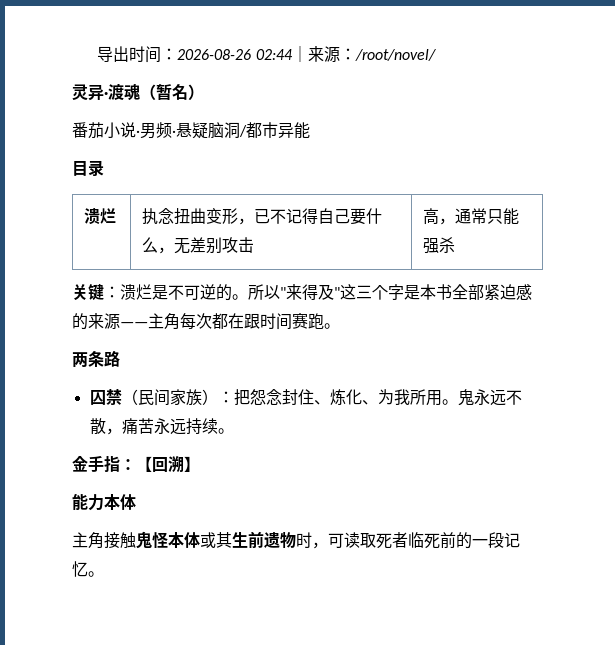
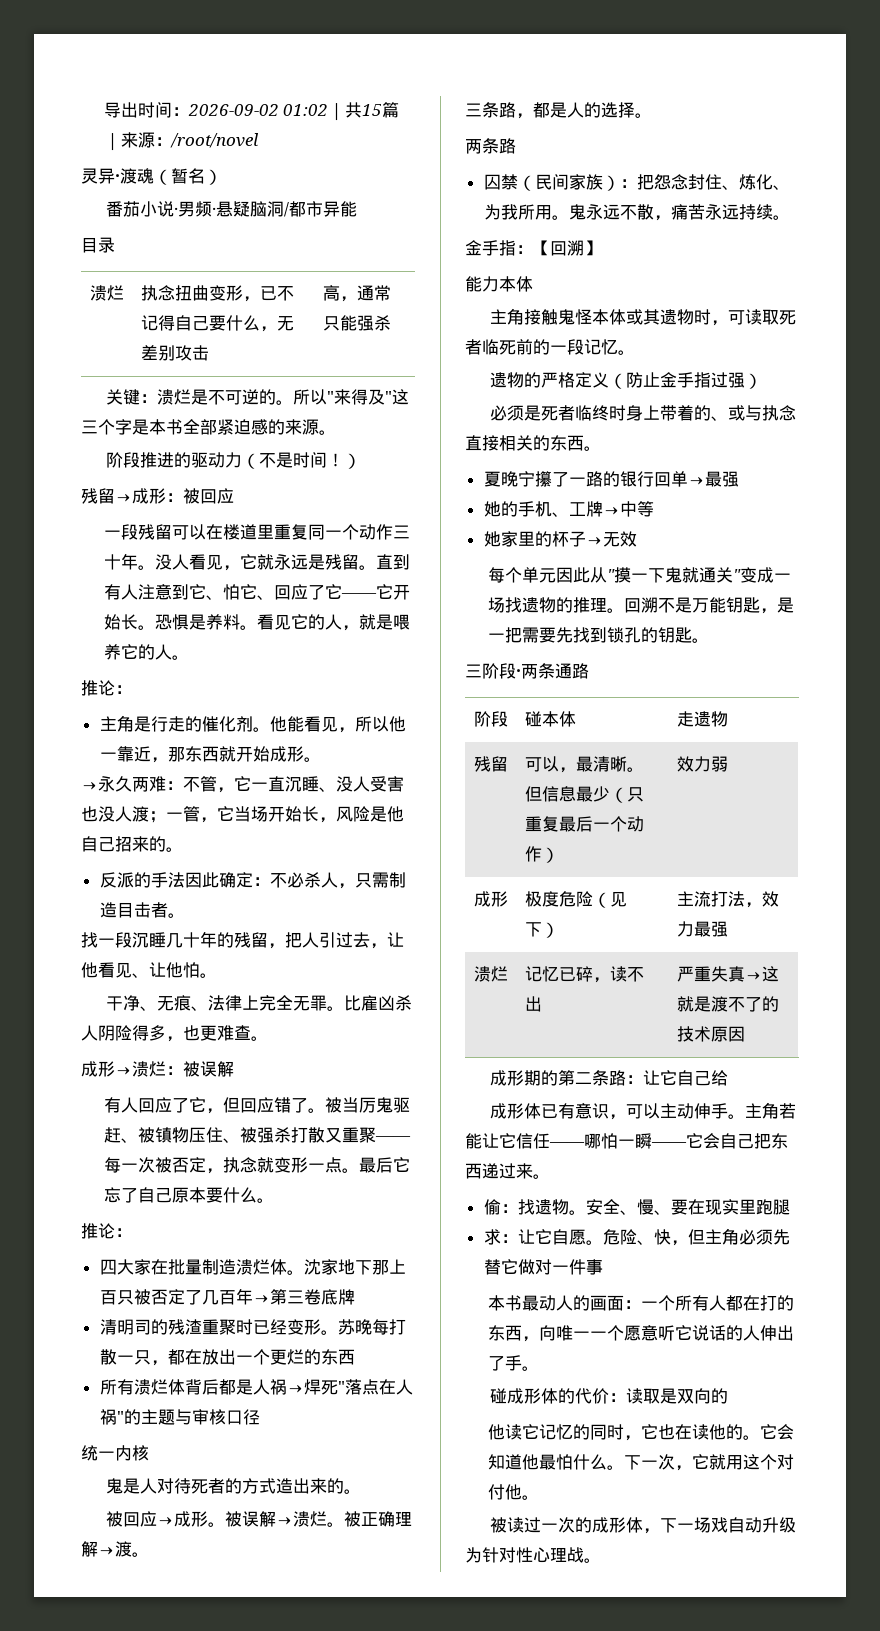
- 导出时间：2026-08-26 02:44｜来源：/root/novel/
+ 导出时间：2026-09-02 01:02｜共15篇｜来源：/root/novel
- 所以"来得及"这三个字是本书全部紧迫感的来源——主角每次都在跟时间赛跑。
+ 所以"来得及"这三个字是本书全部紧迫感的来源。
+ 阶段推进的驱动力（不是时间！）
+ 残留→成形：被回应
+ 一段残留可以在楼道里重复同一个动作三十年。没人看见，它就永远是残留。直到有人注意到它、怕它、回应了它——它开始长。恐惧是养料。看见它的人，就是喂养它的人。
+ 推论：
+ 主角是行走的催化剂。他能看见，所以他一靠近，那东西就开始成形。
+ →永久两难：不管，它一直沉睡、没人受害也没人渡；一管，它当场开始长，风险是他自己招来的。
+ 反派的手法因此确定：不必杀人，只需制造目击者。
+ 找一段沉睡几十年的残留，把人引过去，让他看见、让他怕。
+ 干净、无痕、法律上完全无罪。比雇凶杀人阴险得多，也更难查。
+ 成形→溃烂：被误解
+ 有人回应了它，但回应错了。被当厉鬼驱赶、被镇物压住、被强杀打散又重聚——每一次被否定，执念就变形一点。最后它忘了自己原本要什么。
+ 推论：
+ 四大家在批量制造溃烂体。沈家地下那上百只被否定了几百年→第三卷底牌
+ 清明司的残渣重聚时已经变形。苏晚每打散一只，都在放出一个更烂的东西
+ 所有溃烂体背后都是人祸→焊死"落点在人祸"的主题与审核口径
+ 统一内核
+ 鬼是人对待死者的方式造出来的。
+ 被回应→成形。被误解→溃烂。被正确理解→渡。
+ 三条路，都是人的选择。
- 主角接触鬼怪本体或其生前遗物时，可读取死者临死前的一段记忆。
+ 主角接触鬼怪本体或其遗物时，可读取死者临死前的一段记忆。
+ 遗物的严格定义（防止金手指过强）
+ 必须是死者临终时身上带着的、或与执念直接相关的东西。
+ 夏晚宁攥了一路的银行回单→最强
+ 她的手机、工牌→中等
+ 她家里的杯子→无效
+ 每个单元因此从"摸一下鬼就通关"变成一场找遗物的推理。回溯不是万能钥匙，是一把需要先找到锁孔的钥匙。
+ 三阶段·两条通路
+ 阶段 | 碰本体 | 走遗物
+ 残留 | 可以，最清晰。但信息最少（只重复最后一个动作） | 效力弱
+ 成形 | 极度危险（见下） | 主流打法，效力最强
+ 溃烂 | 记忆已碎，读不出 | 严重失真→这就是渡不了的技术原因
+ 成形期的第二条路：让它自己给
+ 成形体已有意识，可以主动伸手。主角若能让它信任——哪怕一瞬——它会自己把东西递过来。
+ 偷：找遗物。安全、慢、要在现实里跑腿
+ 求：让它自愿。危险、快，但主角必须先替它做对一件事
+ 本书最动人的画面：一个所有人都在打的东西，向唯一一个愿意听它说话的人伸出了手。
+ 碰成形体的代价：读取是双向的
+ 他读它记忆的同时，它也在读他的。它会知道他最怕什么。下一次，它就用这个对付他。
+ 被读过一次的成形体，下一场戏自动升级为针对性心理战。

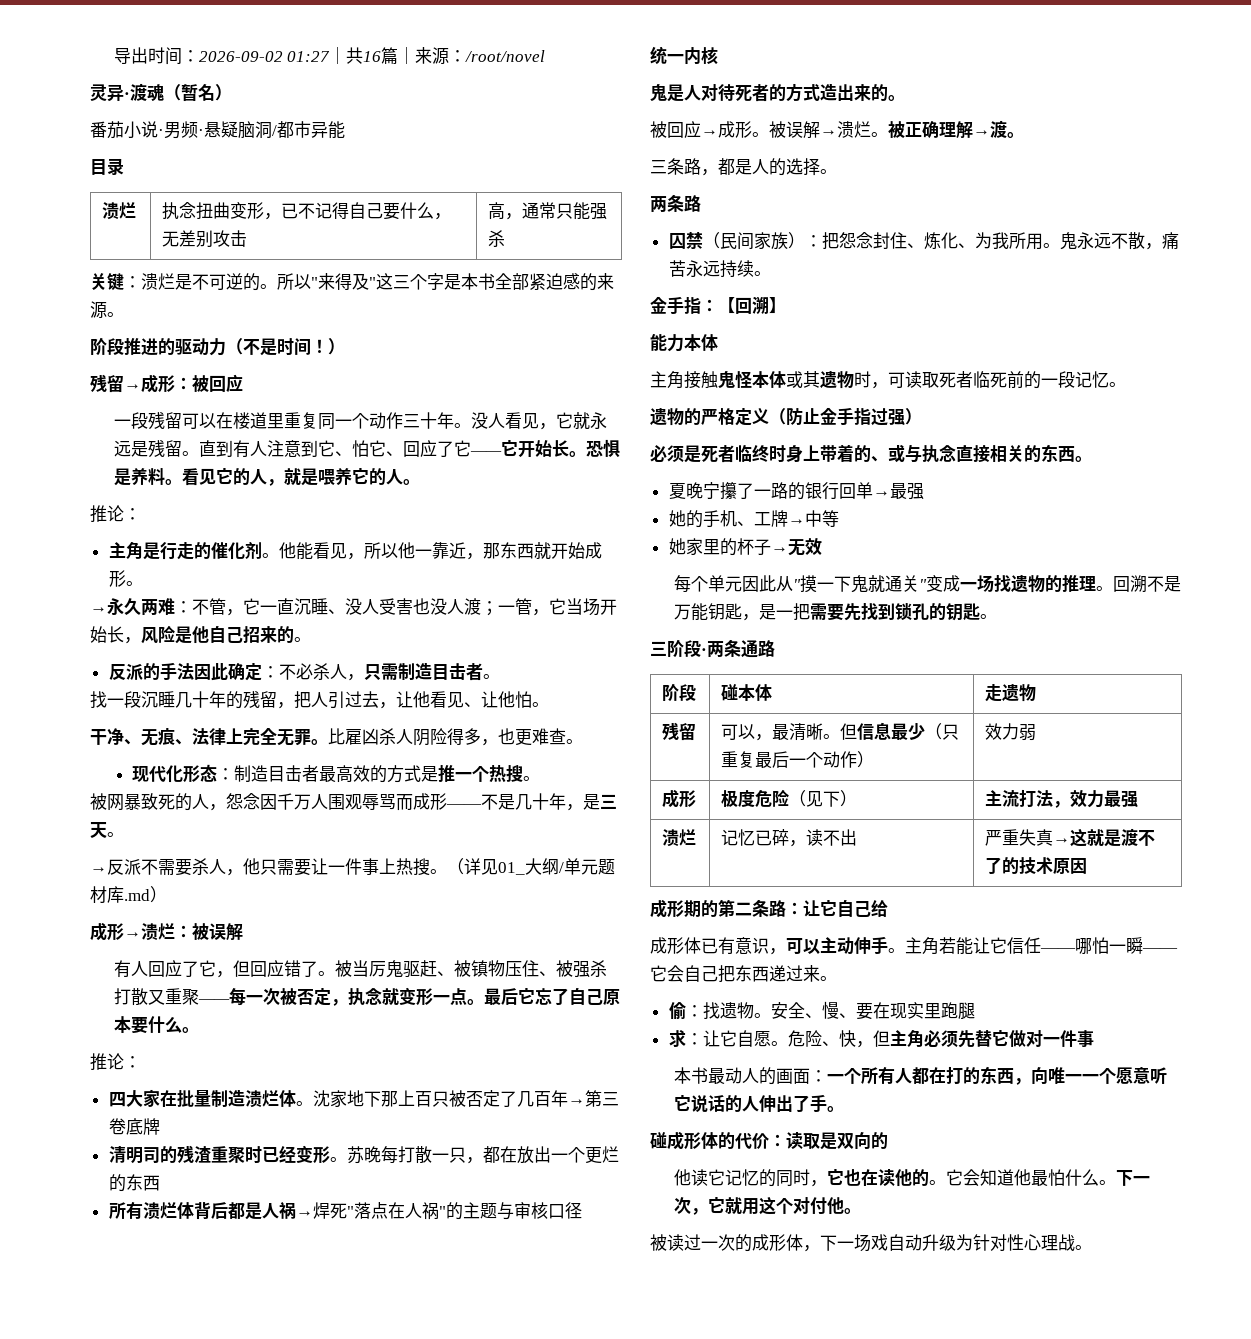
- 导出时间：2026-09-02 01:02｜共15篇｜来源：/root/novel
+ 导出时间：2026-09-02 01:27｜共16篇｜来源：/root/novel
+ 现代化形态：制造目击者最高效的方式是推一个热搜。
+ 被网暴致死的人，怨念因千万人围观辱骂而成形——不是几十年，是三天。
+ →反派不需要杀人，他只需要让一件事上热搜。（详见01_大纲/单元题材库.md）

